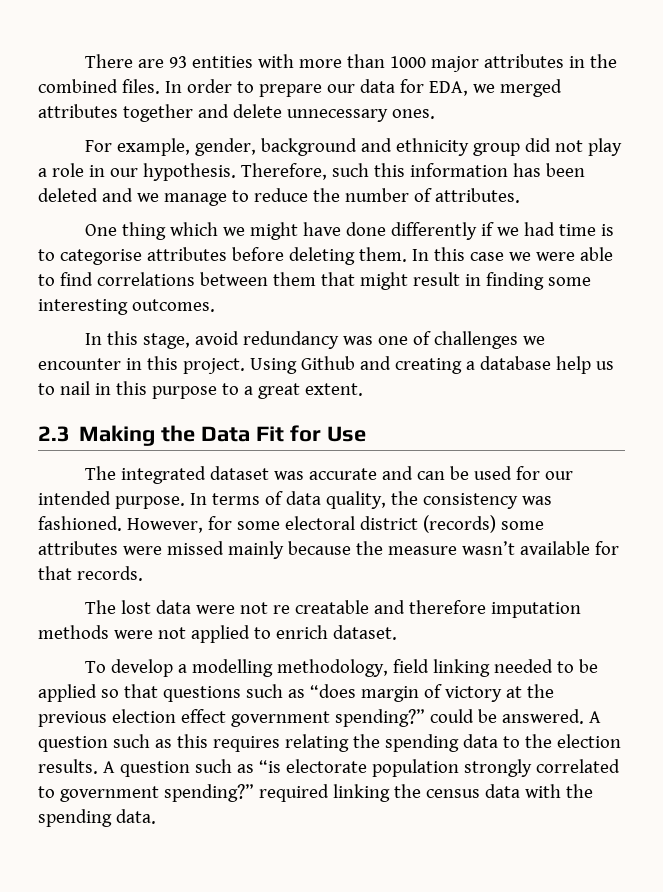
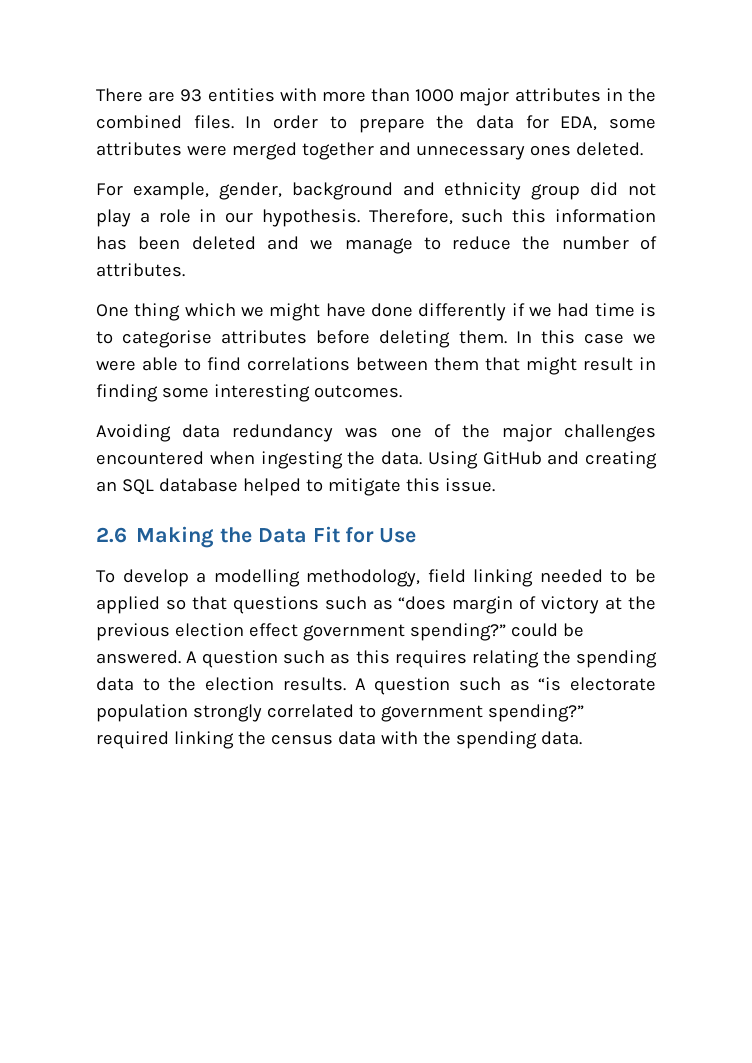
- In order to prepare our data for EDA, we merged attributes together and delete unnecessary ones.
+ In order to prepare the data for EDA, some attributes were merged together and unnecessary ones deleted.
- In this stage, avoid redundancy was one of challenges we encounter in this project. Using Github and creating a database help us to nail in this purpose to a great extent.
- 2.3 Making the Data Fit for Use
+ Avoiding data redundancy was one of the major challenges encountered when ingesting the data. Using GitHub and creating an SQL database helped to mitigate this issue.
+ 2.6 Making the Data Fit for Use
- The integrated dataset was accurate and can be used for our intended purpose. In terms of data quality, the consistency was fashioned. However, for some electoral district (records) some attributes were missed mainly because the measure wasn’t available for that records.
- The lost data were not re creatable and therefore imputation methods were not applied to enrich dataset.

